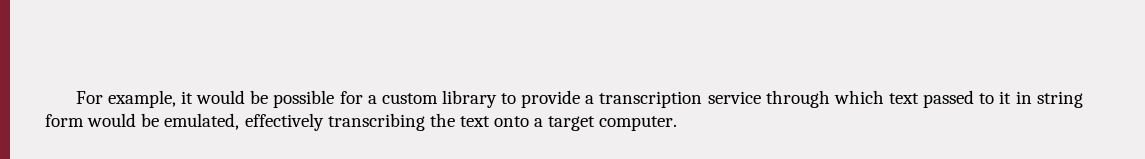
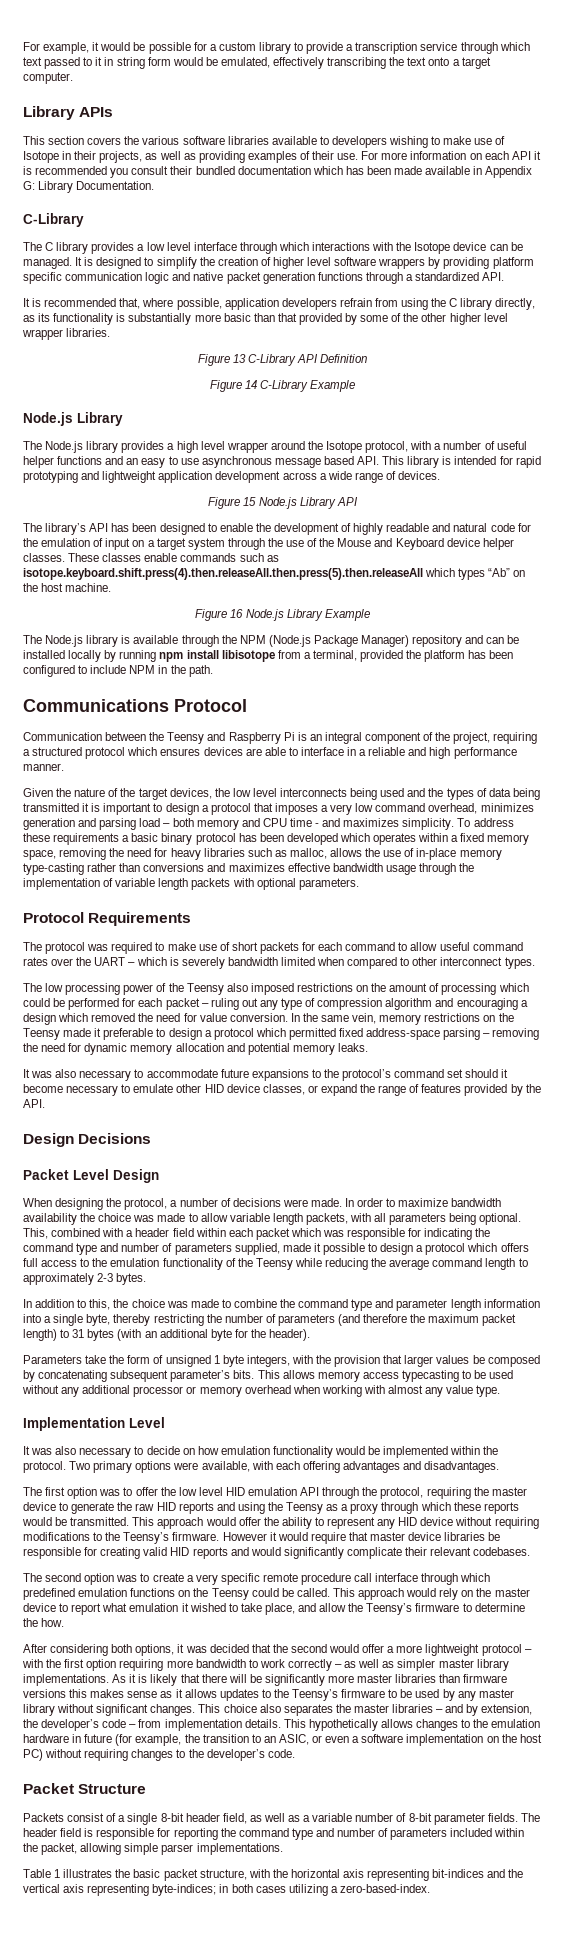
+ Library APIs
+ This section covers the various software libraries available to developers wishing to make use of Isotope in their projects, as well as providing examples of their use. For more information on each API it is recommended you consult their bundled documentation which has been made available in Appendix G: Library Documentation.
+ C-Library
+ The C library provides a low level interface through which interactions with the Isotope device can be managed. It is designed to simplify the creation of higher level software wrappers by providing platform specific communication logic and native packet generation functions through a standardized API.
+ It is recommended that, where possible, application developers refrain from using the C library directly, as its functionality is substantially more basic than that provided by some of the other higher level wrapper libraries.
+ Figure 13 C-Library API Definition
+ Figure 14 C-Library Example
+ Node.js Library
+ The Node.js library provides a high level wrapper around the Isotope protocol, with a number of useful helper functions and an easy to use asynchronous message based API. This library is intended for rapid prototyping and lightweight application development across a wide range of devices.
+ Figure 15 Node.js Library API
+ The library’s API has been designed to enable the development of highly readable and natural code for the emulation of input on a target system through the use of the Mouse and Keyboard device helper classes. These classes enable commands such as isotope.keyboard.shift.press(4).then.releaseAll.then.press(5).then.releaseAll which types “Ab” on the host machine.
+ Figure 16 Node.js Library Example
+ The Node.js library is available through the NPM (Node.js Package Manager) repository and can be installed locally by running npm install libisotope from a terminal, provided the platform has been configured to include NPM in the path.
+ Communications Protocol
+ Communication between the Teensy and Raspberry Pi is an integral component of the project, requiring a structured protocol which ensures devices are able to interface in a reliable and high performance manner.
+ Given the nature of the target devices, the low level interconnects being used and the types of data being transmitted it is important to design a protocol that imposes a very low command overhead, minimizes generation and parsing load – both memory and CPU time - and maximizes simplicity. To address these requirements a basic binary protocol has been developed which operates within a fixed memory space, removing the need for heavy libraries such as malloc, allows the use of in-place memory type-casting rather than conversions and maximizes effective bandwidth usage through the implementation of variable length packets with optional parameters.
+ Protocol Requirements
+ The protocol was required to make use of short packets for each command to allow useful command rates over the UART – which is severely bandwidth limited when compared to other interconnect types.
+ The low processing power of the Teensy also imposed restrictions on the amount of processing which could be performed for each packet – ruling out any type of compression algorithm and encouraging a design which removed the need for value conversion. In the same vein, memory restrictions on the Teensy made it preferable to design a protocol which permitted fixed address-space parsing – removing the need for dynamic memory allocation and potential memory leaks.
+ It was also necessary to accommodate future expansions to the protocol’s command set should it become necessary to emulate other HID device classes, or expand the range of features provided by the API.
+ Design Decisions
+ Packet Level Design
+ When designing the protocol, a number of decisions were made. In order to maximize bandwidth availability the choice was made to allow variable length packets, with all parameters being optional. This, combined with a header field within each packet which was responsible for indicating the command type and number of parameters supplied, made it possible to design a protocol which offers full access to the emulation functionality of the Teensy while reducing the average command length to approximately 2-3 bytes.
+ In addition to this, the choice was made to combine the command type and parameter length information into a single byte, thereby restricting the number of parameters (and therefore the maximum packet length) to 31 bytes (with an additional byte for the header).
+ Parameters take the form of unsigned 1 byte integers, with the provision that larger values be composed by concatenating subsequent parameter’s bits. This allows memory access typecasting to be used without any additional processor or memory overhead when working with almost any value type.
+ Implementation Level
+ It was also necessary to decide on how emulation functionality would be implemented within the protocol. Two primary options were available, with each offering advantages and disadvantages.
+ The first option was to offer the low level HID emulation API through the protocol, requiring the master device to generate the raw HID reports and using the Teensy as a proxy through which these reports would be transmitted. This approach would offer the ability to represent any HID device without requiring modifications to the Teensy’s firmware. However it would require that master device libraries be responsible for creating valid HID reports and would significantly complicate their relevant codebases.
+ The second option was to create a very specific remote procedure call interface through which predefined emulation functions on the Teensy could be called. This approach would rely on the master device to report what emulation it wished to take place, and allow the Teensy’s firmware to determine the how.
+ After considering both options, it was decided that the second would offer a more lightweight protocol – with the first option requiring more bandwidth to work correctly – as well as simpler master library implementations. As it is likely that there will be significantly more master libraries than firmware versions this makes sense as it allows updates to the Teensy’s firmware to be used by any master library without significant changes. This choice also separates the master libraries – and by extension, the developer’s code – from implementation details. This hypothetically allows changes to the emulation hardware in future (for example, the transition to an ASIC, or even a software implementation on the host PC) without requiring changes to the developer’s code.
+ Packet Structure
+ Packets consist of a single 8-bit header field, as well as a variable number of 8-bit parameter fields. The header field is responsible for reporting the command type and number of parameters included within the packet, allowing simple parser implementations.
+ Table 1 illustrates the basic packet structure, with the horizontal axis representing bit-indices and the vertical axis representing byte-indices; in both cases utilizing a zero-based-index.

